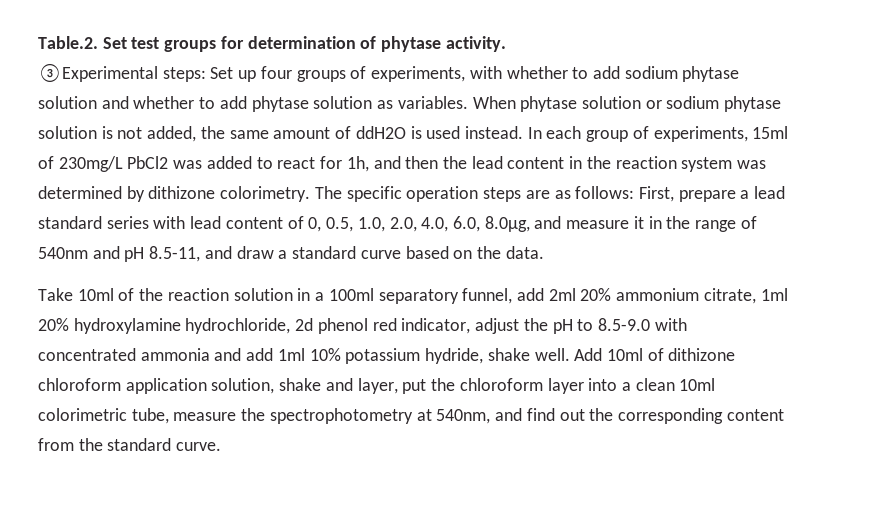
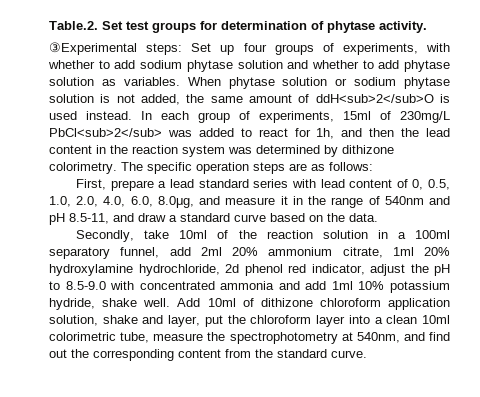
- When phytase solution or sodium phytase solution is not added, the same amount of ddH2O is used instead.
+ When phytase solution or sodium phytase solution is not added, the same amount of ddH<sub>2</sub>O is used instead.
- In each group of experiments, 15ml of 230mg/L PbCl2 was added to react for 1h, and then the lead content in the reaction system was determined by dithizone colorimetry.
+ In each group of experiments, 15ml of 230mg/L PbCl<sub>2</sub> was added to react for 1h, and then the lead content in the reaction system was determined by dithizone colorimetry.
- The specific operation steps are as follows: First, prepare a lead standard series with lead content of 0, 0.5, 1.0, 2.0, 4.0, 6.0, 8.0μg, and measure it in the range of 540nm and pH 8.5-11, and draw a standard curve based on the data.
+ The specific operation steps are as follows:
+ First, prepare a lead standard series with lead content of 0, 0.5, 1.0, 2.0, 4.0, 6.0, 8.0μg, and measure it in the range of 540nm and pH 8.5-11, and draw a standard curve based on the data.
- Take 10ml of the reaction solution in a 100ml separatory funnel, add 2ml 20% ammonium citrate, 1ml 20% hydroxylamine hydrochloride, 2d phenol red indicator, adjust the pH to 8.5-9.0 with concentrated ammonia and add 1ml 10% potassium hydride, shake well.
+ Secondly, take 10ml of the reaction solution in a 100ml separatory funnel, add 2ml 20% ammonium citrate, 1ml 20% hydroxylamine hydrochloride, 2d phenol red indicator, adjust the pH to 8.5-9.0 with concentrated ammonia and add 1ml 10% potassium hydride, shake well.

